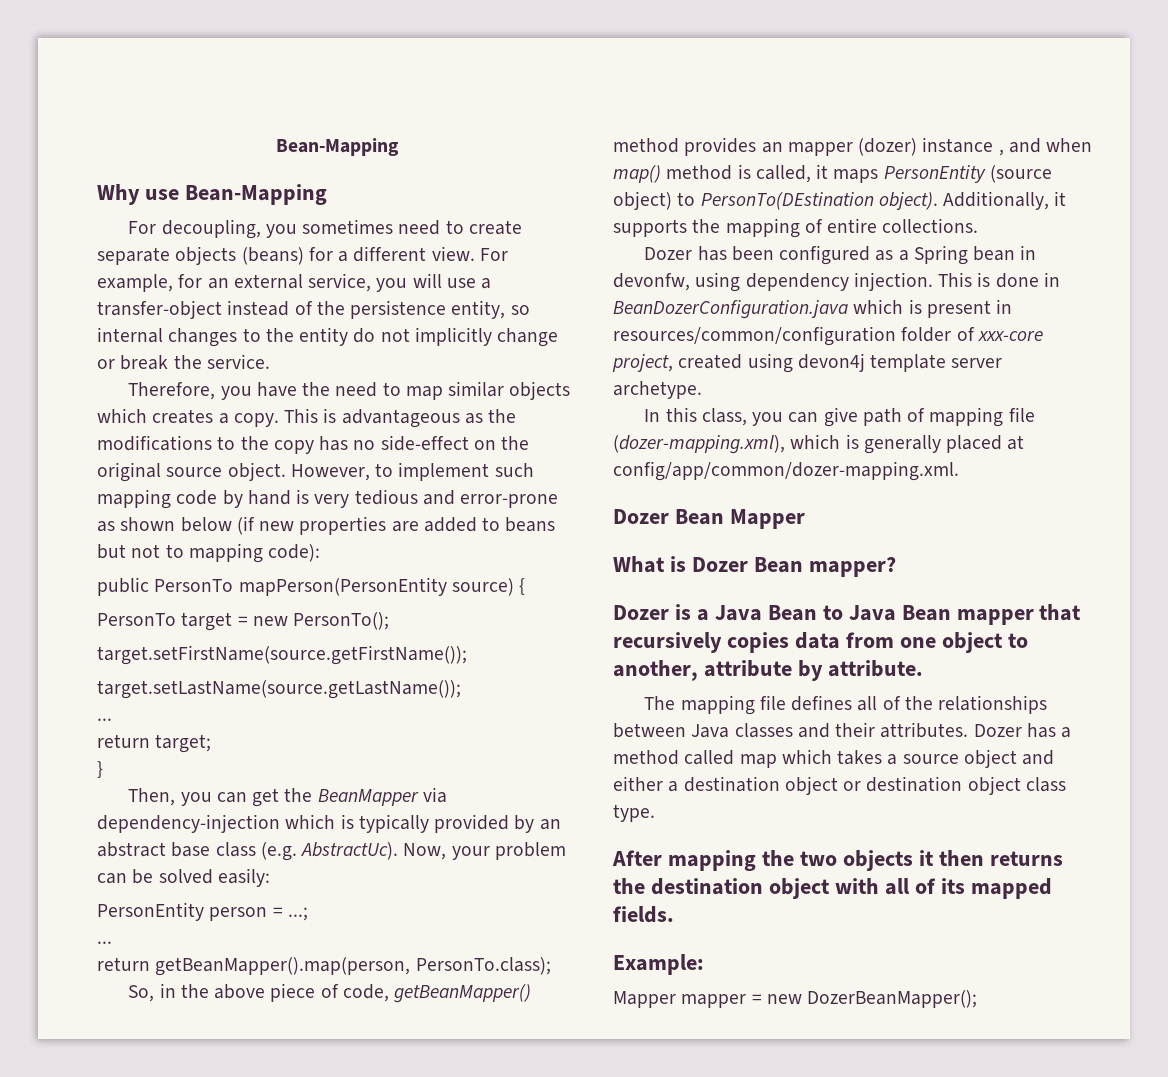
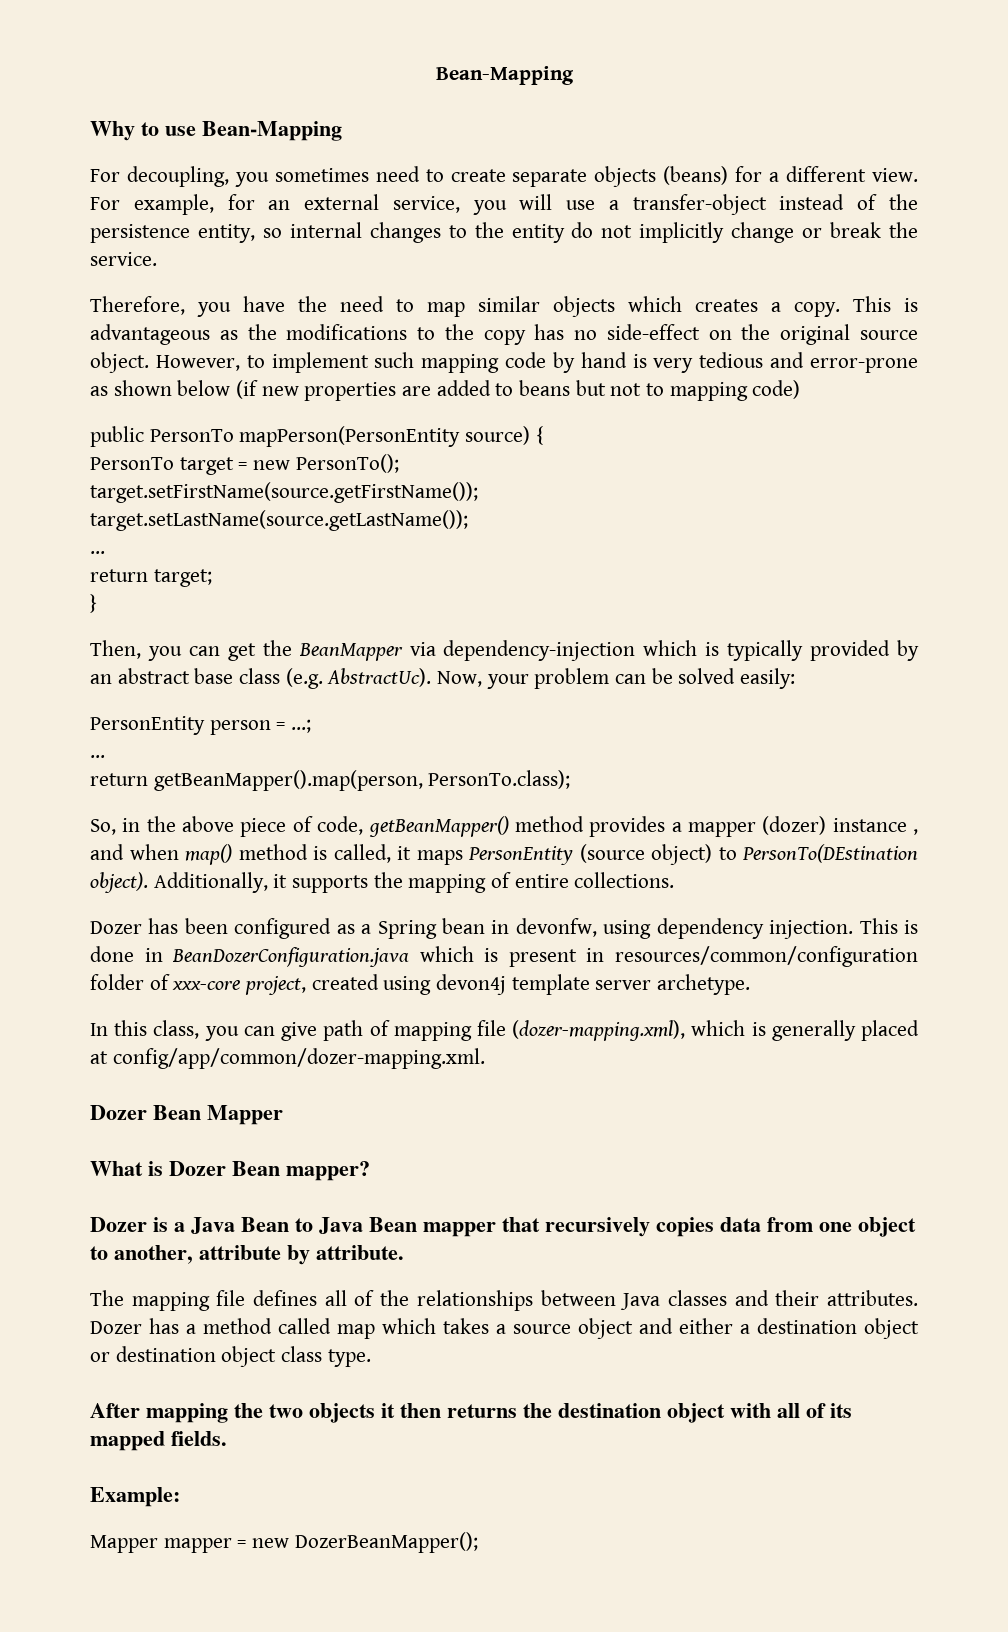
- Why use Bean-Mapping
+ Why to use Bean-Mapping
- However, to implement such mapping code by hand is very tedious and error-prone as shown below (if new properties are added to beans but not to mapping code):
+ However, to implement such mapping code by hand is very tedious and error-prone as shown below (if new properties are added to beans but not to mapping code)
- So, in the above piece of code, getBeanMapper() method provides an mapper (dozer) instance , and when map() method is called, it maps PersonEntity (source object) to PersonTo(DEstination object).
+ So, in the above piece of code, getBeanMapper() method provides a mapper (dozer) instance , and when map() method is called, it maps PersonEntity (source object) to PersonTo(DEstination object).

